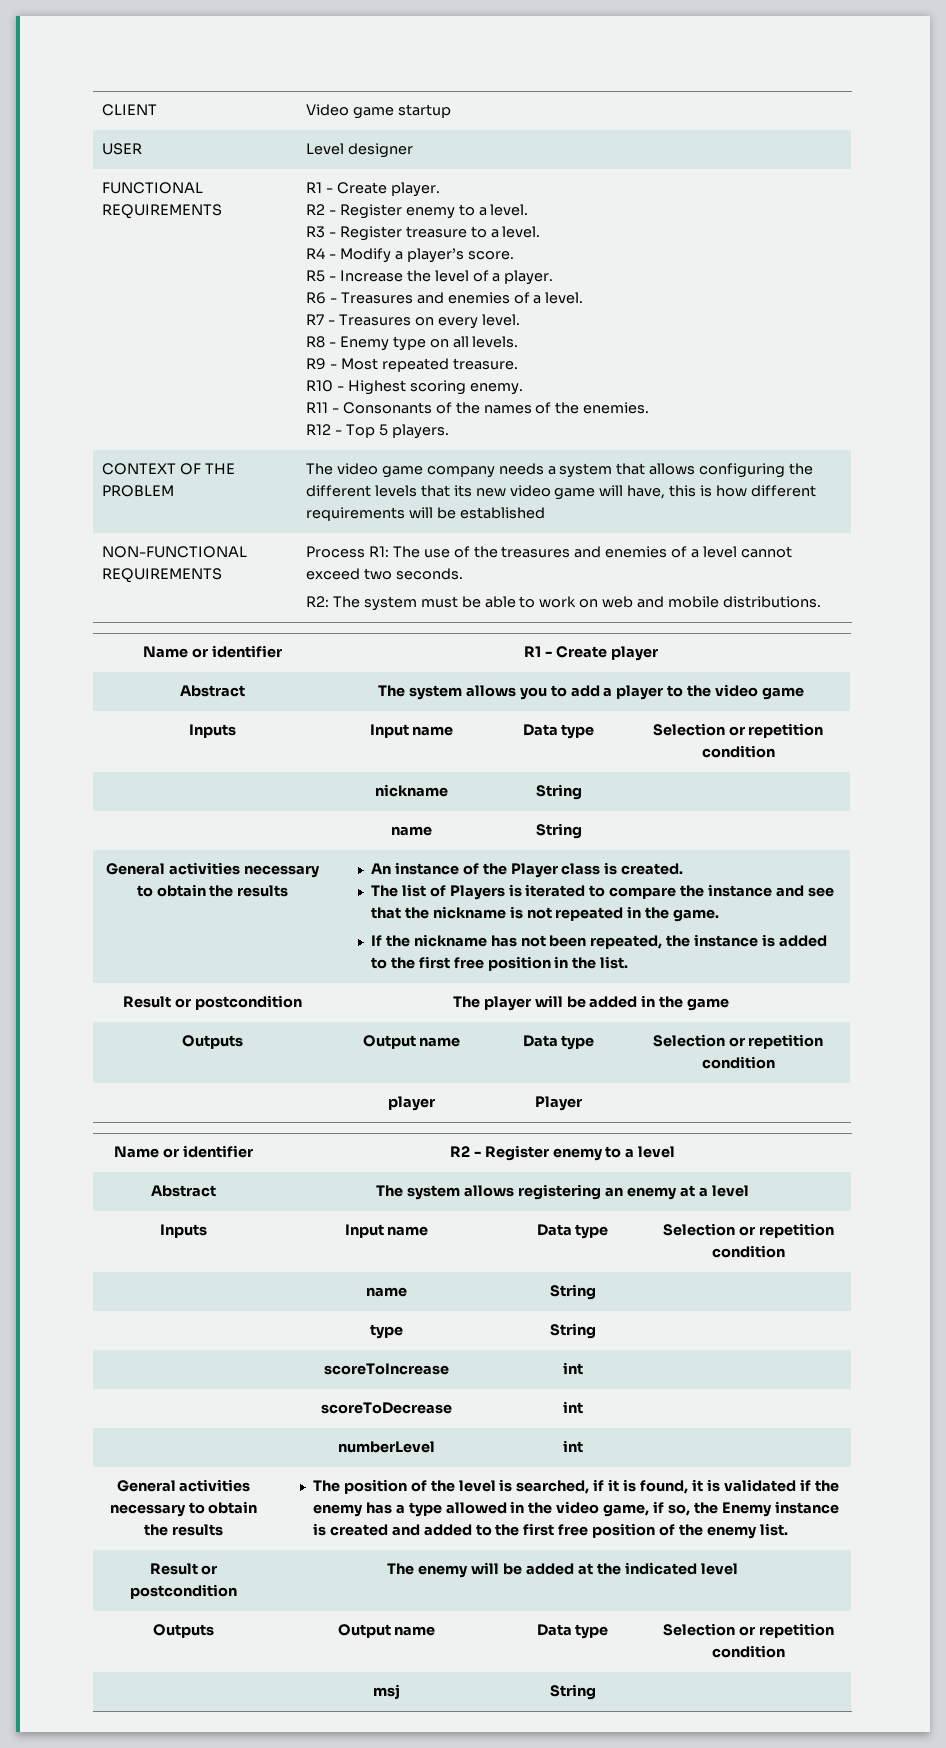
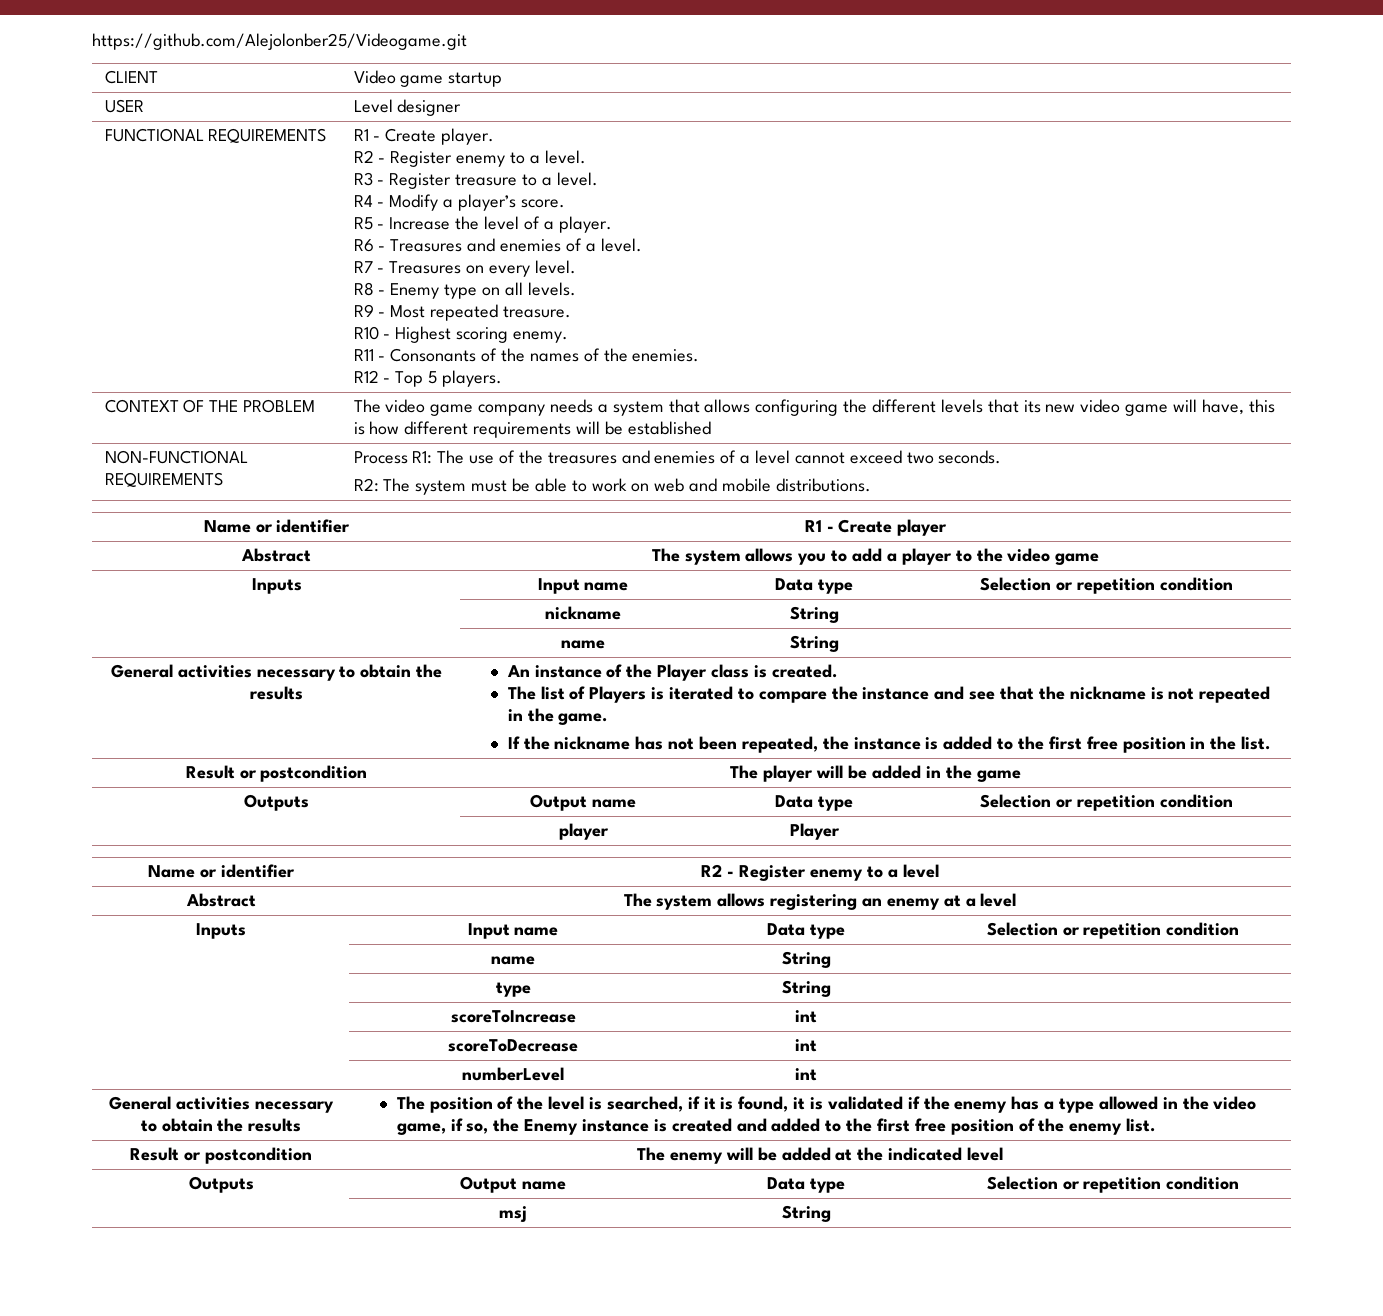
+ https://github.com/Alejolonber25/Videogame.git

